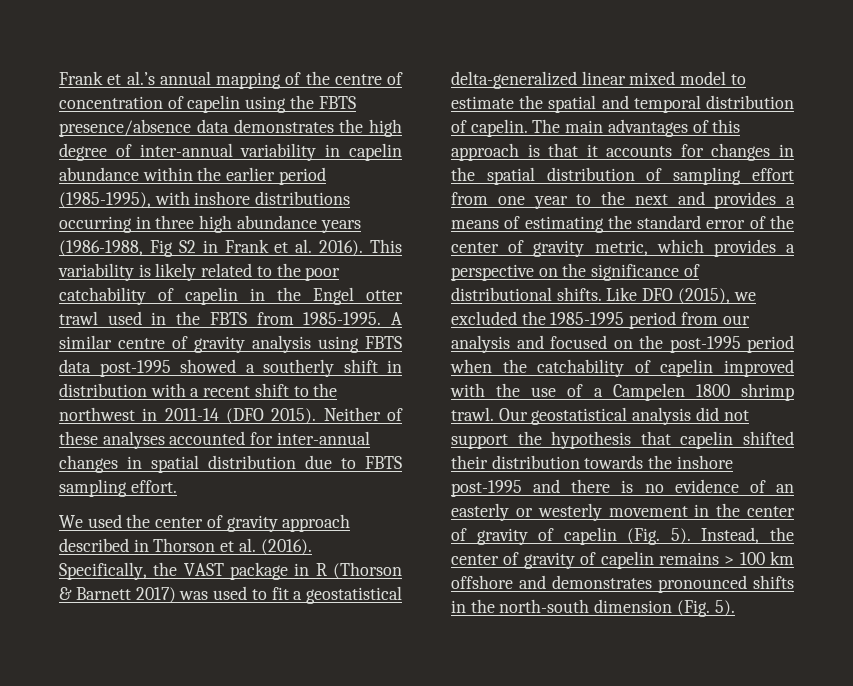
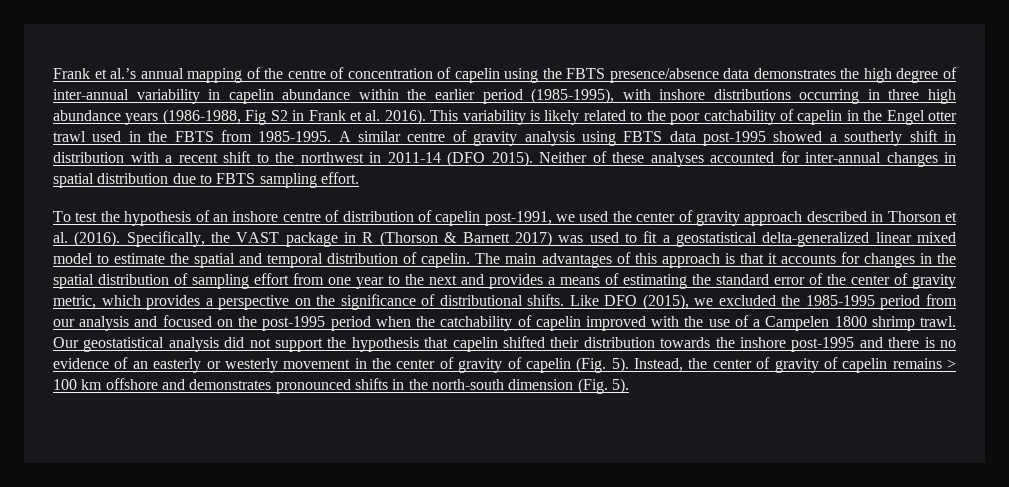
- We used the center of gravity approach described in Thorson et al. (2016).
+ To test the hypothesis of an inshore centre of distribution of capelin post-1991, we used the center of gravity approach described in Thorson et al. (2016).

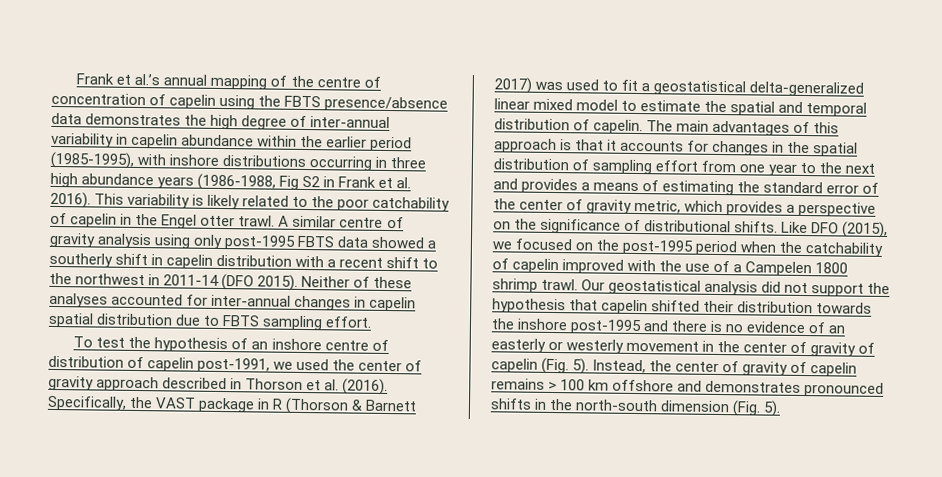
- This variability is likely related to the poor catchability of capelin in the Engel otter trawl used in the FBTS from 1985-1995.
+ This variability is likely related to the poor catchability of capelin in the Engel otter trawl.
- A similar centre of gravity analysis using FBTS data post-1995 showed a southerly shift in distribution with a recent shift to the northwest in 2011-14 (DFO 2015).
+ A similar centre of gravity analysis using only post-1995 FBTS data showed a southerly shift in capelin distribution with a recent shift to the northwest in 2011-14 (DFO 2015).
- Neither of these analyses accounted for inter-annual changes in spatial distribution due to FBTS sampling effort.
+ Neither of these analyses accounted for inter-annual changes in capelin spatial distribution due to FBTS sampling effort.
- Like DFO (2015), we excluded the 1985-1995 period from our analysis and focused on the post-1995 period when the catchability of capelin improved with the use of a Campelen 1800 shrimp trawl.
+ Like DFO (2015), we focused on the post-1995 period when the catchability of capelin improved with the use of a Campelen 1800 shrimp trawl.

